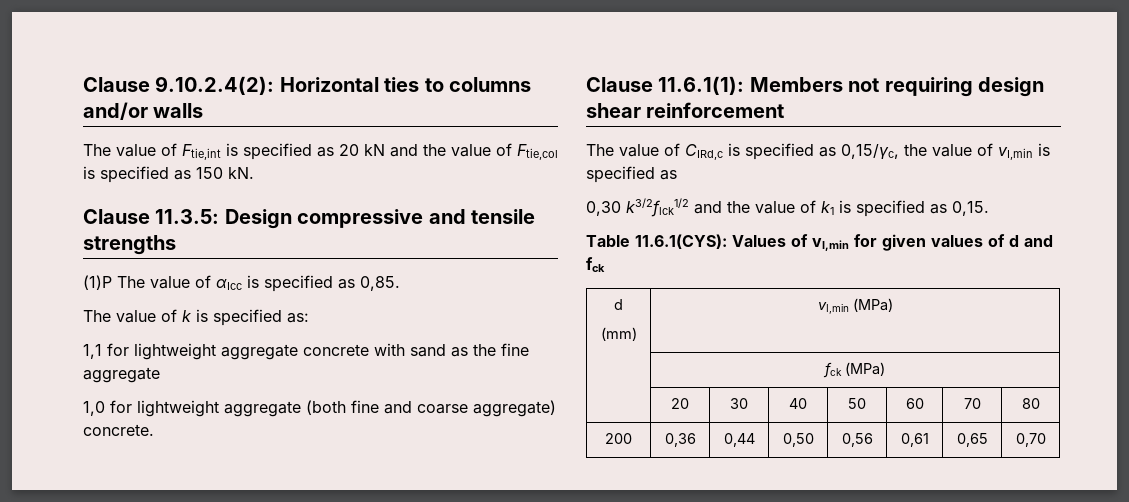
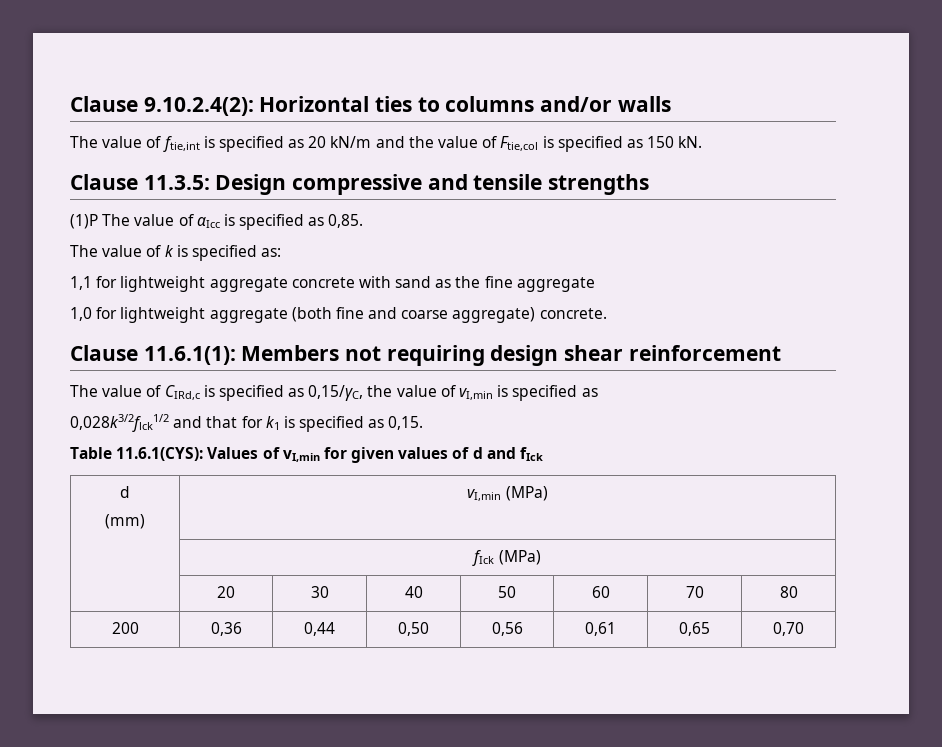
- The value of Ftie,int is specified as 20 kN and the value of Ftie,col is specified as 150 kN.
+ The value of ftie,int is specified as 20 kN/m and the value of Ftie,col is specified as 150 kN.
- The value of CIRd,c is specified as 0,15/γc, the value of vI,min is specified as
+ The value of CIRd,c is specified as 0,15/γC, the value of vI,min is specified as
- 0,30 k3/2flck1/2 and the value of k1 is specified as 0,15.
+ 0,028k3/2flck1/2 and that for k1 is specified as 0,15.
- Table 11.6.1(CYS): Values of vI,min for given values of d and fck
+ Table 11.6.1(CYS): Values of vI,min for given values of d and fIck
- | fck (MPa)
+ | fIck (MPa)

